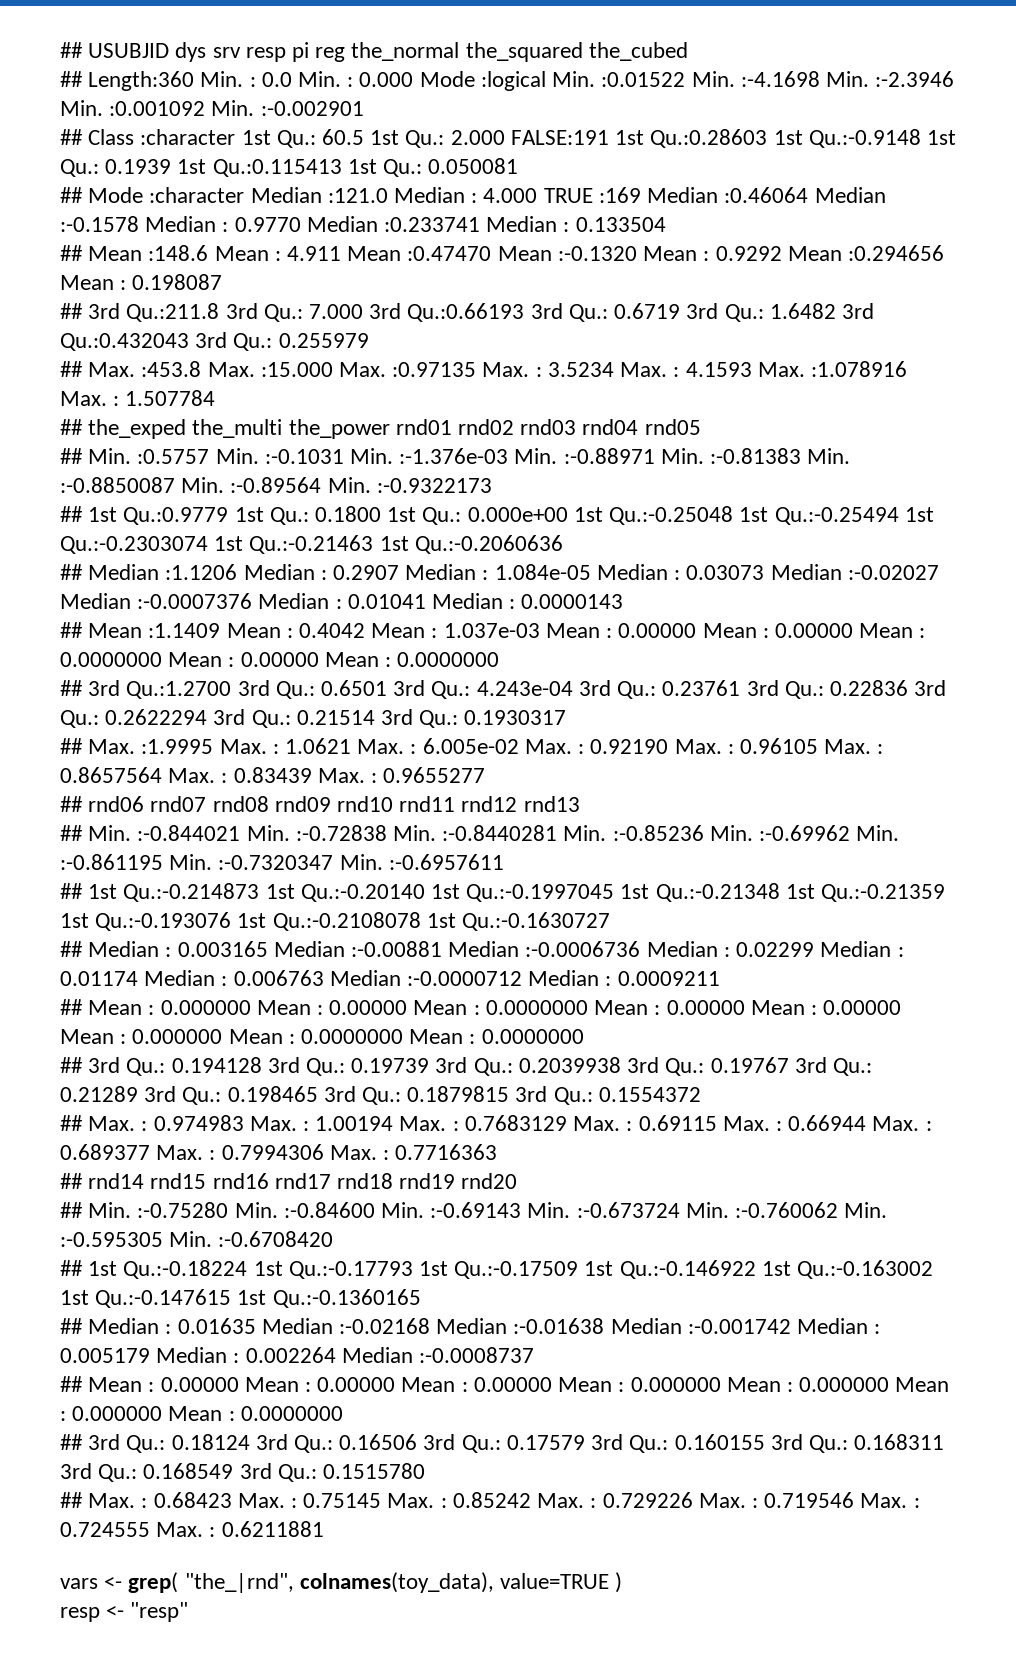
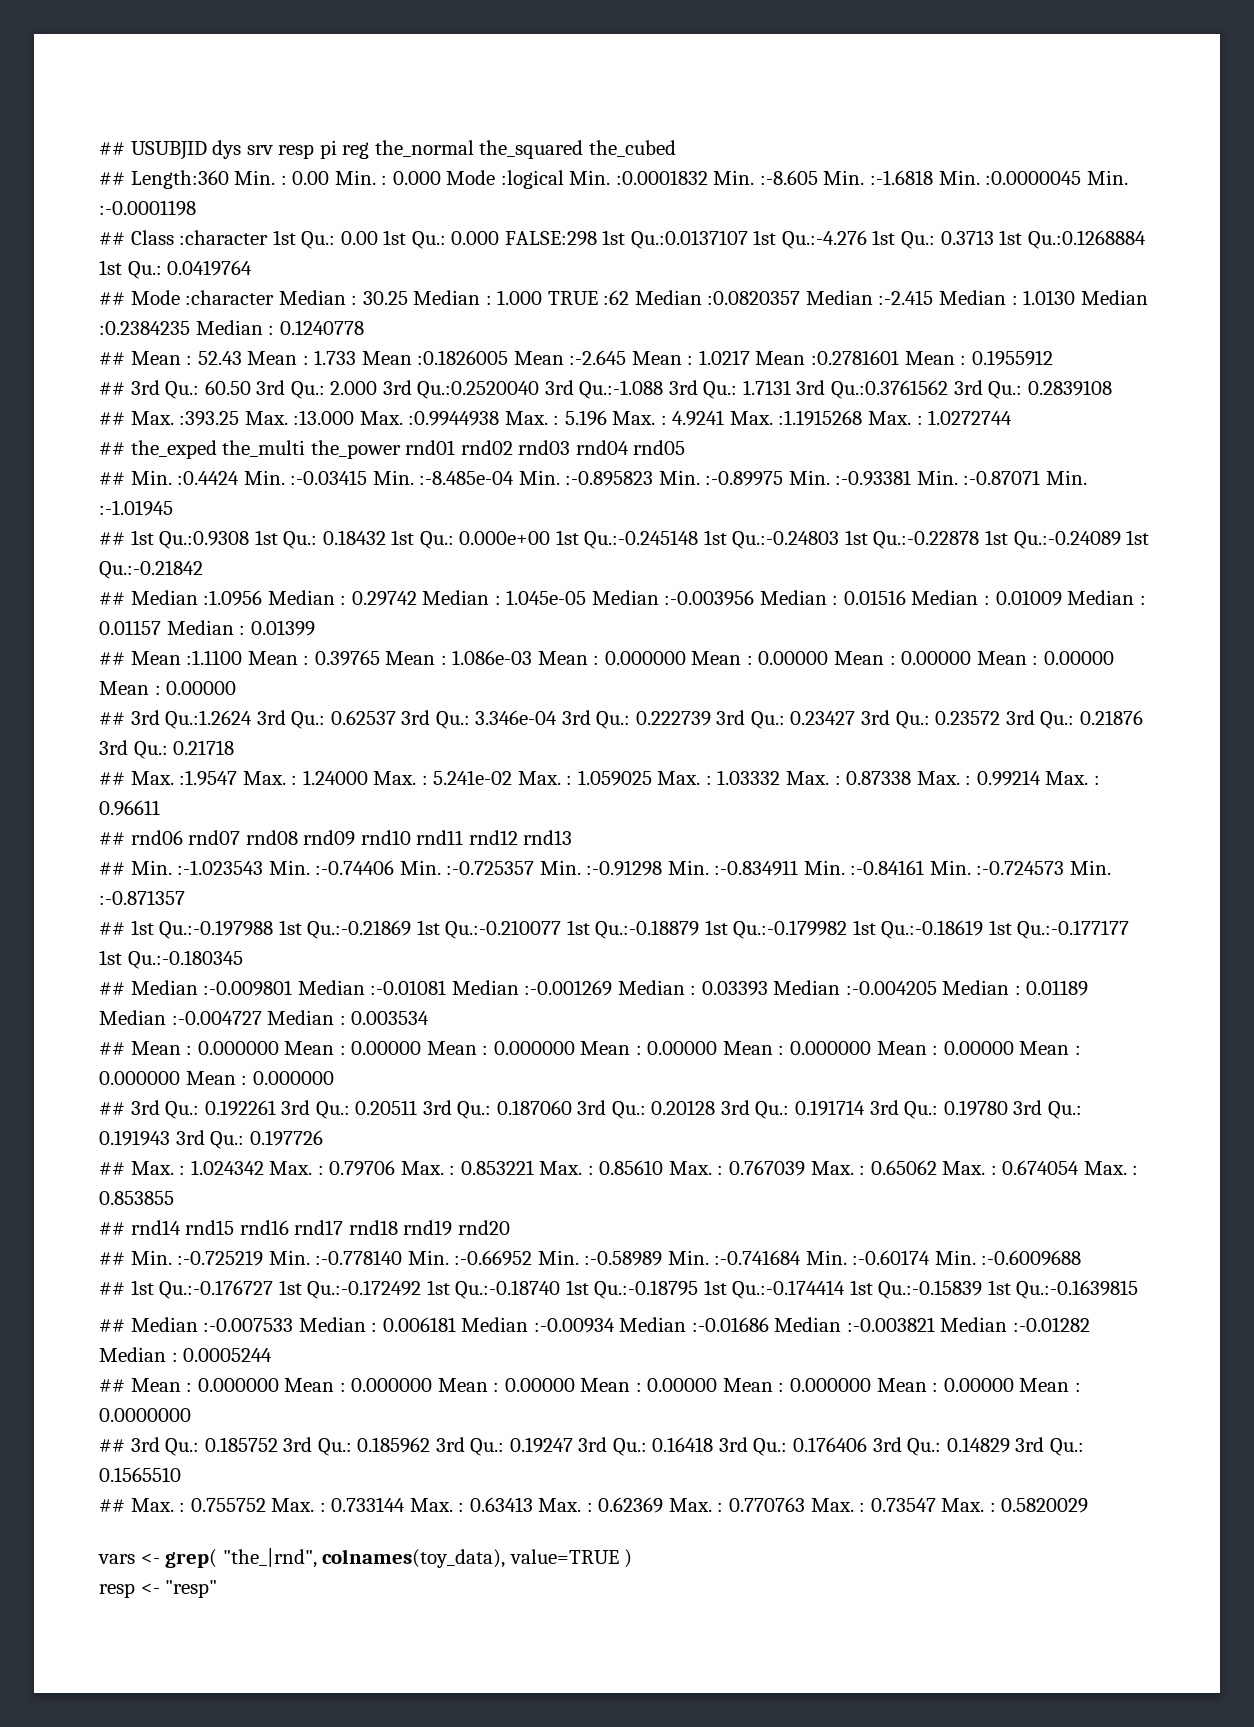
- ## Length:360 Min. : 0.0 Min. : 0.000 Mode :logical Min. :0.01522 Min. :-4.1698 Min. :-2.3946 Min. :0.001092 Min. :-0.002901
+ ## Length:360 Min. : 0.00 Min. : 0.000 Mode :logical Min. :0.0001832 Min. :-8.605 Min. :-1.6818 Min. :0.0000045 Min. :-0.0001198
- ## Class :character 1st Qu.: 60.5 1st Qu.: 2.000 FALSE:191 1st Qu.:0.28603 1st Qu.:-0.9148 1st Qu.: 0.1939 1st Qu.:0.115413 1st Qu.: 0.050081
+ ## Class :character 1st Qu.: 0.00 1st Qu.: 0.000 FALSE:298 1st Qu.:0.0137107 1st Qu.:-4.276 1st Qu.: 0.3713 1st Qu.:0.1268884 1st Qu.: 0.0419764
- ## Mode :character Median :121.0 Median : 4.000 TRUE :169 Median :0.46064 Median :-0.1578 Median : 0.9770 Median :0.233741 Median : 0.133504
- ## Mean :148.6 Mean : 4.911 Mean :0.47470 Mean :-0.1320 Mean : 0.9292 Mean :0.294656 Mean : 0.198087
- ## 3rd Qu.:211.8 3rd Qu.: 7.000 3rd Qu.:0.66193 3rd Qu.: 0.6719 3rd Qu.: 1.6482 3rd Qu.:0.432043 3rd Qu.: 0.255979
- ## Max. :453.8 Max. :15.000 Max. :0.97135 Max. : 3.5234 Max. : 4.1593 Max. :1.078916 Max. : 1.507784
+ ## Mode :character Median : 30.25 Median : 1.000 TRUE :62 Median :0.0820357 Median :-2.415 Median : 1.0130 Median :0.2384235 Median : 0.1240778
+ ## Mean : 52.43 Mean : 1.733 Mean :0.1826005 Mean :-2.645 Mean : 1.0217 Mean :0.2781601 Mean : 0.1955912
+ ## 3rd Qu.: 60.50 3rd Qu.: 2.000 3rd Qu.:0.2520040 3rd Qu.:-1.088 3rd Qu.: 1.7131 3rd Qu.:0.3761562 3rd Qu.: 0.2839108
+ ## Max. :393.25 Max. :13.000 Max. :0.9944938 Max. : 5.196 Max. : 4.9241 Max. :1.1915268 Max. : 1.0272744
- ## Min. :0.5757 Min. :-0.1031 Min. :-1.376e-03 Min. :-0.88971 Min. :-0.81383 Min. :-0.8850087 Min. :-0.89564 Min. :-0.9322173
- ## 1st Qu.:0.9779 1st Qu.: 0.1800 1st Qu.: 0.000e+00 1st Qu.:-0.25048 1st Qu.:-0.25494 1st Qu.:-0.2303074 1st Qu.:-0.21463 1st Qu.:-0.2060636
- ## Median :1.1206 Median : 0.2907 Median : 1.084e-05 Median : 0.03073 Median :-0.02027 Median :-0.0007376 Median : 0.01041 Median : 0.0000143
- ## Mean :1.1409 Mean : 0.4042 Mean : 1.037e-03 Mean : 0.00000 Mean : 0.00000 Mean : 0.0000000 Mean : 0.00000 Mean : 0.0000000
- ## 3rd Qu.:1.2700 3rd Qu.: 0.6501 3rd Qu.: 4.243e-04 3rd Qu.: 0.23761 3rd Qu.: 0.22836 3rd Qu.: 0.2622294 3rd Qu.: 0.21514 3rd Qu.: 0.1930317
- ## Max. :1.9995 Max. : 1.0621 Max. : 6.005e-02 Max. : 0.92190 Max. : 0.96105 Max. : 0.8657564 Max. : 0.83439 Max. : 0.9655277
+ ## Min. :0.4424 Min. :-0.03415 Min. :-8.485e-04 Min. :-0.895823 Min. :-0.89975 Min. :-0.93381 Min. :-0.87071 Min. :-1.01945
+ ## 1st Qu.:0.9308 1st Qu.: 0.18432 1st Qu.: 0.000e+00 1st Qu.:-0.245148 1st Qu.:-0.24803 1st Qu.:-0.22878 1st Qu.:-0.24089 1st Qu.:-0.21842
+ ## Median :1.0956 Median : 0.29742 Median : 1.045e-05 Median :-0.003956 Median : 0.01516 Median : 0.01009 Median : 0.01157 Median : 0.01399
+ ## Mean :1.1100 Mean : 0.39765 Mean : 1.086e-03 Mean : 0.000000 Mean : 0.00000 Mean : 0.00000 Mean : 0.00000 Mean : 0.00000
+ ## 3rd Qu.:1.2624 3rd Qu.: 0.62537 3rd Qu.: 3.346e-04 3rd Qu.: 0.222739 3rd Qu.: 0.23427 3rd Qu.: 0.23572 3rd Qu.: 0.21876 3rd Qu.: 0.21718
+ ## Max. :1.9547 Max. : 1.24000 Max. : 5.241e-02 Max. : 1.059025 Max. : 1.03332 Max. : 0.87338 Max. : 0.99214 Max. : 0.96611
- ## Min. :-0.844021 Min. :-0.72838 Min. :-0.8440281 Min. :-0.85236 Min. :-0.69962 Min. :-0.861195 Min. :-0.7320347 Min. :-0.6957611
- ## 1st Qu.:-0.214873 1st Qu.:-0.20140 1st Qu.:-0.1997045 1st Qu.:-0.21348 1st Qu.:-0.21359 1st Qu.:-0.193076 1st Qu.:-0.2108078 1st Qu.:-0.1630727
- ## Median : 0.003165 Median :-0.00881 Median :-0.0006736 Median : 0.02299 Median : 0.01174 Median : 0.006763 Median :-0.0000712 Median : 0.0009211
+ ## Min. :-1.023543 Min. :-0.74406 Min. :-0.725357 Min. :-0.91298 Min. :-0.834911 Min. :-0.84161 Min. :-0.724573 Min. :-0.871357
+ ## 1st Qu.:-0.197988 1st Qu.:-0.21869 1st Qu.:-0.210077 1st Qu.:-0.18879 1st Qu.:-0.179982 1st Qu.:-0.18619 1st Qu.:-0.177177 1st Qu.:-0.180345
+ ## Median :-0.009801 Median :-0.01081 Median :-0.001269 Median : 0.03393 Median :-0.004205 Median : 0.01189 Median :-0.004727 Median : 0.003534
- ## Mean : 0.000000 Mean : 0.00000 Mean : 0.0000000 Mean : 0.00000 Mean : 0.00000 Mean : 0.000000 Mean : 0.0000000 Mean : 0.0000000
- ## 3rd Qu.: 0.194128 3rd Qu.: 0.19739 3rd Qu.: 0.2039938 3rd Qu.: 0.19767 3rd Qu.: 0.21289 3rd Qu.: 0.198465 3rd Qu.: 0.1879815 3rd Qu.: 0.1554372
- ## Max. : 0.974983 Max. : 1.00194 Max. : 0.7683129 Max. : 0.69115 Max. : 0.66944 Max. : 0.689377 Max. : 0.7994306 Max. : 0.7716363
+ ## Mean : 0.000000 Mean : 0.00000 Mean : 0.000000 Mean : 0.00000 Mean : 0.000000 Mean : 0.00000 Mean : 0.000000 Mean : 0.000000
+ ## 3rd Qu.: 0.192261 3rd Qu.: 0.20511 3rd Qu.: 0.187060 3rd Qu.: 0.20128 3rd Qu.: 0.191714 3rd Qu.: 0.19780 3rd Qu.: 0.191943 3rd Qu.: 0.197726
+ ## Max. : 1.024342 Max. : 0.79706 Max. : 0.853221 Max. : 0.85610 Max. : 0.767039 Max. : 0.65062 Max. : 0.674054 Max. : 0.853855
- ## Min. :-0.75280 Min. :-0.84600 Min. :-0.69143 Min. :-0.673724 Min. :-0.760062 Min. :-0.595305 Min. :-0.6708420
- ## 1st Qu.:-0.18224 1st Qu.:-0.17793 1st Qu.:-0.17509 1st Qu.:-0.146922 1st Qu.:-0.163002 1st Qu.:-0.147615 1st Qu.:-0.1360165
- ## Median : 0.01635 Median :-0.02168 Median :-0.01638 Median :-0.001742 Median : 0.005179 Median : 0.002264 Median :-0.0008737
- ## Mean : 0.00000 Mean : 0.00000 Mean : 0.00000 Mean : 0.000000 Mean : 0.000000 Mean : 0.000000 Mean : 0.0000000
- ## 3rd Qu.: 0.18124 3rd Qu.: 0.16506 3rd Qu.: 0.17579 3rd Qu.: 0.160155 3rd Qu.: 0.168311 3rd Qu.: 0.168549 3rd Qu.: 0.1515780
- ## Max. : 0.68423 Max. : 0.75145 Max. : 0.85242 Max. : 0.729226 Max. : 0.719546 Max. : 0.724555 Max. : 0.6211881
+ ## Min. :-0.725219 Min. :-0.778140 Min. :-0.66952 Min. :-0.58989 Min. :-0.741684 Min. :-0.60174 Min. :-0.6009688
+ ## 1st Qu.:-0.176727 1st Qu.:-0.172492 1st Qu.:-0.18740 1st Qu.:-0.18795 1st Qu.:-0.174414 1st Qu.:-0.15839 1st Qu.:-0.1639815
+ ## Median :-0.007533 Median : 0.006181 Median :-0.00934 Median :-0.01686 Median :-0.003821 Median :-0.01282 Median : 0.0005244
+ ## Mean : 0.000000 Mean : 0.000000 Mean : 0.00000 Mean : 0.00000 Mean : 0.000000 Mean : 0.00000 Mean : 0.0000000
+ ## 3rd Qu.: 0.185752 3rd Qu.: 0.185962 3rd Qu.: 0.19247 3rd Qu.: 0.16418 3rd Qu.: 0.176406 3rd Qu.: 0.14829 3rd Qu.: 0.1565510
+ ## Max. : 0.755752 Max. : 0.733144 Max. : 0.63413 Max. : 0.62369 Max. : 0.770763 Max. : 0.73547 Max. : 0.5820029

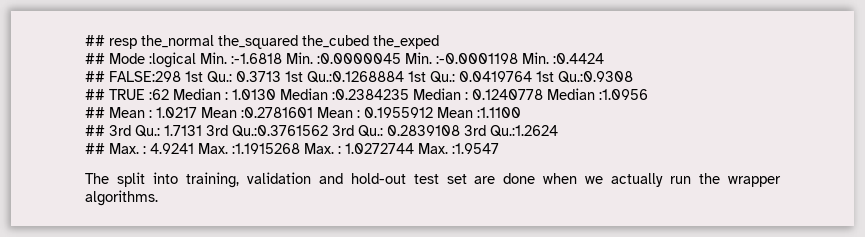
- ## USUBJID dys srv resp pi reg the_normal the_squared the_cubed
- ## Length:360 Min. : 0.00 Min. : 0.000 Mode :logical Min. :0.0001832 Min. :-8.605 Min. :-1.6818 Min. :0.0000045 Min. :-0.0001198
- ## Class :character 1st Qu.: 0.00 1st Qu.: 0.000 FALSE:298 1st Qu.:0.0137107 1st Qu.:-4.276 1st Qu.: 0.3713 1st Qu.:0.1268884 1st Qu.: 0.0419764
- ## Mode :character Median : 30.25 Median : 1.000 TRUE :62 Median :0.0820357 Median :-2.415 Median : 1.0130 Median :0.2384235 Median : 0.1240778
- ## Mean : 52.43 Mean : 1.733 Mean :0.1826005 Mean :-2.645 Mean : 1.0217 Mean :0.2781601 Mean : 0.1955912
- ## 3rd Qu.: 60.50 3rd Qu.: 2.000 3rd Qu.:0.2520040 3rd Qu.:-1.088 3rd Qu.: 1.7131 3rd Qu.:0.3761562 3rd Qu.: 0.2839108
- ## Max. :393.25 Max. :13.000 Max. :0.9944938 Max. : 5.196 Max. : 4.9241 Max. :1.1915268 Max. : 1.0272744
- ## the_exped the_multi the_power rnd01 rnd02 rnd03 rnd04 rnd05
- ## Min. :0.4424 Min. :-0.03415 Min. :-8.485e-04 Min. :-0.895823 Min. :-0.89975 Min. :-0.93381 Min. :-0.87071 Min. :-1.01945
- ## 1st Qu.:0.9308 1st Qu.: 0.18432 1st Qu.: 0.000e+00 1st Qu.:-0.245148 1st Qu.:-0.24803 1st Qu.:-0.22878 1st Qu.:-0.24089 1st Qu.:-0.21842
- ## Median :1.0956 Median : 0.29742 Median : 1.045e-05 Median :-0.003956 Median : 0.01516 Median : 0.01009 Median : 0.01157 Median : 0.01399
- ## Mean :1.1100 Mean : 0.39765 Mean : 1.086e-03 Mean : 0.000000 Mean : 0.00000 Mean : 0.00000 Mean : 0.00000 Mean : 0.00000
- ## 3rd Qu.:1.2624 3rd Qu.: 0.62537 3rd Qu.: 3.346e-04 3rd Qu.: 0.222739 3rd Qu.: 0.23427 3rd Qu.: 0.23572 3rd Qu.: 0.21876 3rd Qu.: 0.21718
- ## Max. :1.9547 Max. : 1.24000 Max. : 5.241e-02 Max. : 1.059025 Max. : 1.03332 Max. : 0.87338 Max. : 0.99214 Max. : 0.96611
- ## rnd06 rnd07 rnd08 rnd09 rnd10 rnd11 rnd12 rnd13
- ## Min. :-1.023543 Min. :-0.74406 Min. :-0.725357 Min. :-0.91298 Min. :-0.834911 Min. :-0.84161 Min. :-0.724573 Min. :-0.871357
- ## 1st Qu.:-0.197988 1st Qu.:-0.21869 1st Qu.:-0.210077 1st Qu.:-0.18879 1st Qu.:-0.179982 1st Qu.:-0.18619 1st Qu.:-0.177177 1st Qu.:-0.180345
- ## Median :-0.009801 Median :-0.01081 Median :-0.001269 Median : 0.03393 Median :-0.004205 Median : 0.01189 Median :-0.004727 Median : 0.003534
- ## Mean : 0.000000 Mean : 0.00000 Mean : 0.000000 Mean : 0.00000 Mean : 0.000000 Mean : 0.00000 Mean : 0.000000 Mean : 0.000000
- ## 3rd Qu.: 0.192261 3rd Qu.: 0.20511 3rd Qu.: 0.187060 3rd Qu.: 0.20128 3rd Qu.: 0.191714 3rd Qu.: 0.19780 3rd Qu.: 0.191943 3rd Qu.: 0.197726
- ## Max. : 1.024342 Max. : 0.79706 Max. : 0.853221 Max. : 0.85610 Max. : 0.767039 Max. : 0.65062 Max. : 0.674054 Max. : 0.853855
- ## rnd14 rnd15 rnd16 rnd17 rnd18 rnd19 rnd20
- ## Min. :-0.725219 Min. :-0.778140 Min. :-0.66952 Min. :-0.58989 Min. :-0.741684 Min. :-0.60174 Min. :-0.6009688
- ## 1st Qu.:-0.176727 1st Qu.:-0.172492 1st Qu.:-0.18740 1st Qu.:-0.18795 1st Qu.:-0.174414 1st Qu.:-0.15839 1st Qu.:-0.1639815
- ## Median :-0.007533 Median : 0.006181 Median :-0.00934 Median :-0.01686 Median :-0.003821 Median :-0.01282 Median : 0.0005244
- ## Mean : 0.000000 Mean : 0.000000 Mean : 0.00000 Mean : 0.00000 Mean : 0.000000 Mean : 0.00000 Mean : 0.0000000
- ## 3rd Qu.: 0.185752 3rd Qu.: 0.185962 3rd Qu.: 0.19247 3rd Qu.: 0.16418 3rd Qu.: 0.176406 3rd Qu.: 0.14829 3rd Qu.: 0.1565510
- ## Max. : 0.755752 Max. : 0.733144 Max. : 0.63413 Max. : 0.62369 Max. : 0.770763 Max. : 0.73547 Max. : 0.5820029
- vars <- grep( "the_|rnd", colnames(toy_data), value=TRUE )
- resp <- "resp"
+ ## resp the_normal the_squared the_cubed the_exped
+ ## Mode :logical Min. :-1.6818 Min. :0.0000045 Min. :-0.0001198 Min. :0.4424
+ ## FALSE:298 1st Qu.: 0.3713 1st Qu.:0.1268884 1st Qu.: 0.0419764 1st Qu.:0.9308
+ ## TRUE :62 Median : 1.0130 Median :0.2384235 Median : 0.1240778 Median :1.0956
+ ## Mean : 1.0217 Mean :0.2781601 Mean : 0.1955912 Mean :1.1100
+ ## 3rd Qu.: 1.7131 3rd Qu.:0.3761562 3rd Qu.: 0.2839108 3rd Qu.:1.2624
+ ## Max. : 4.9241 Max. :1.1915268 Max. : 1.0272744 Max. :1.9547
+ The split into training, validation and hold-out test set are done when we actually run the wrapper algorithms.

